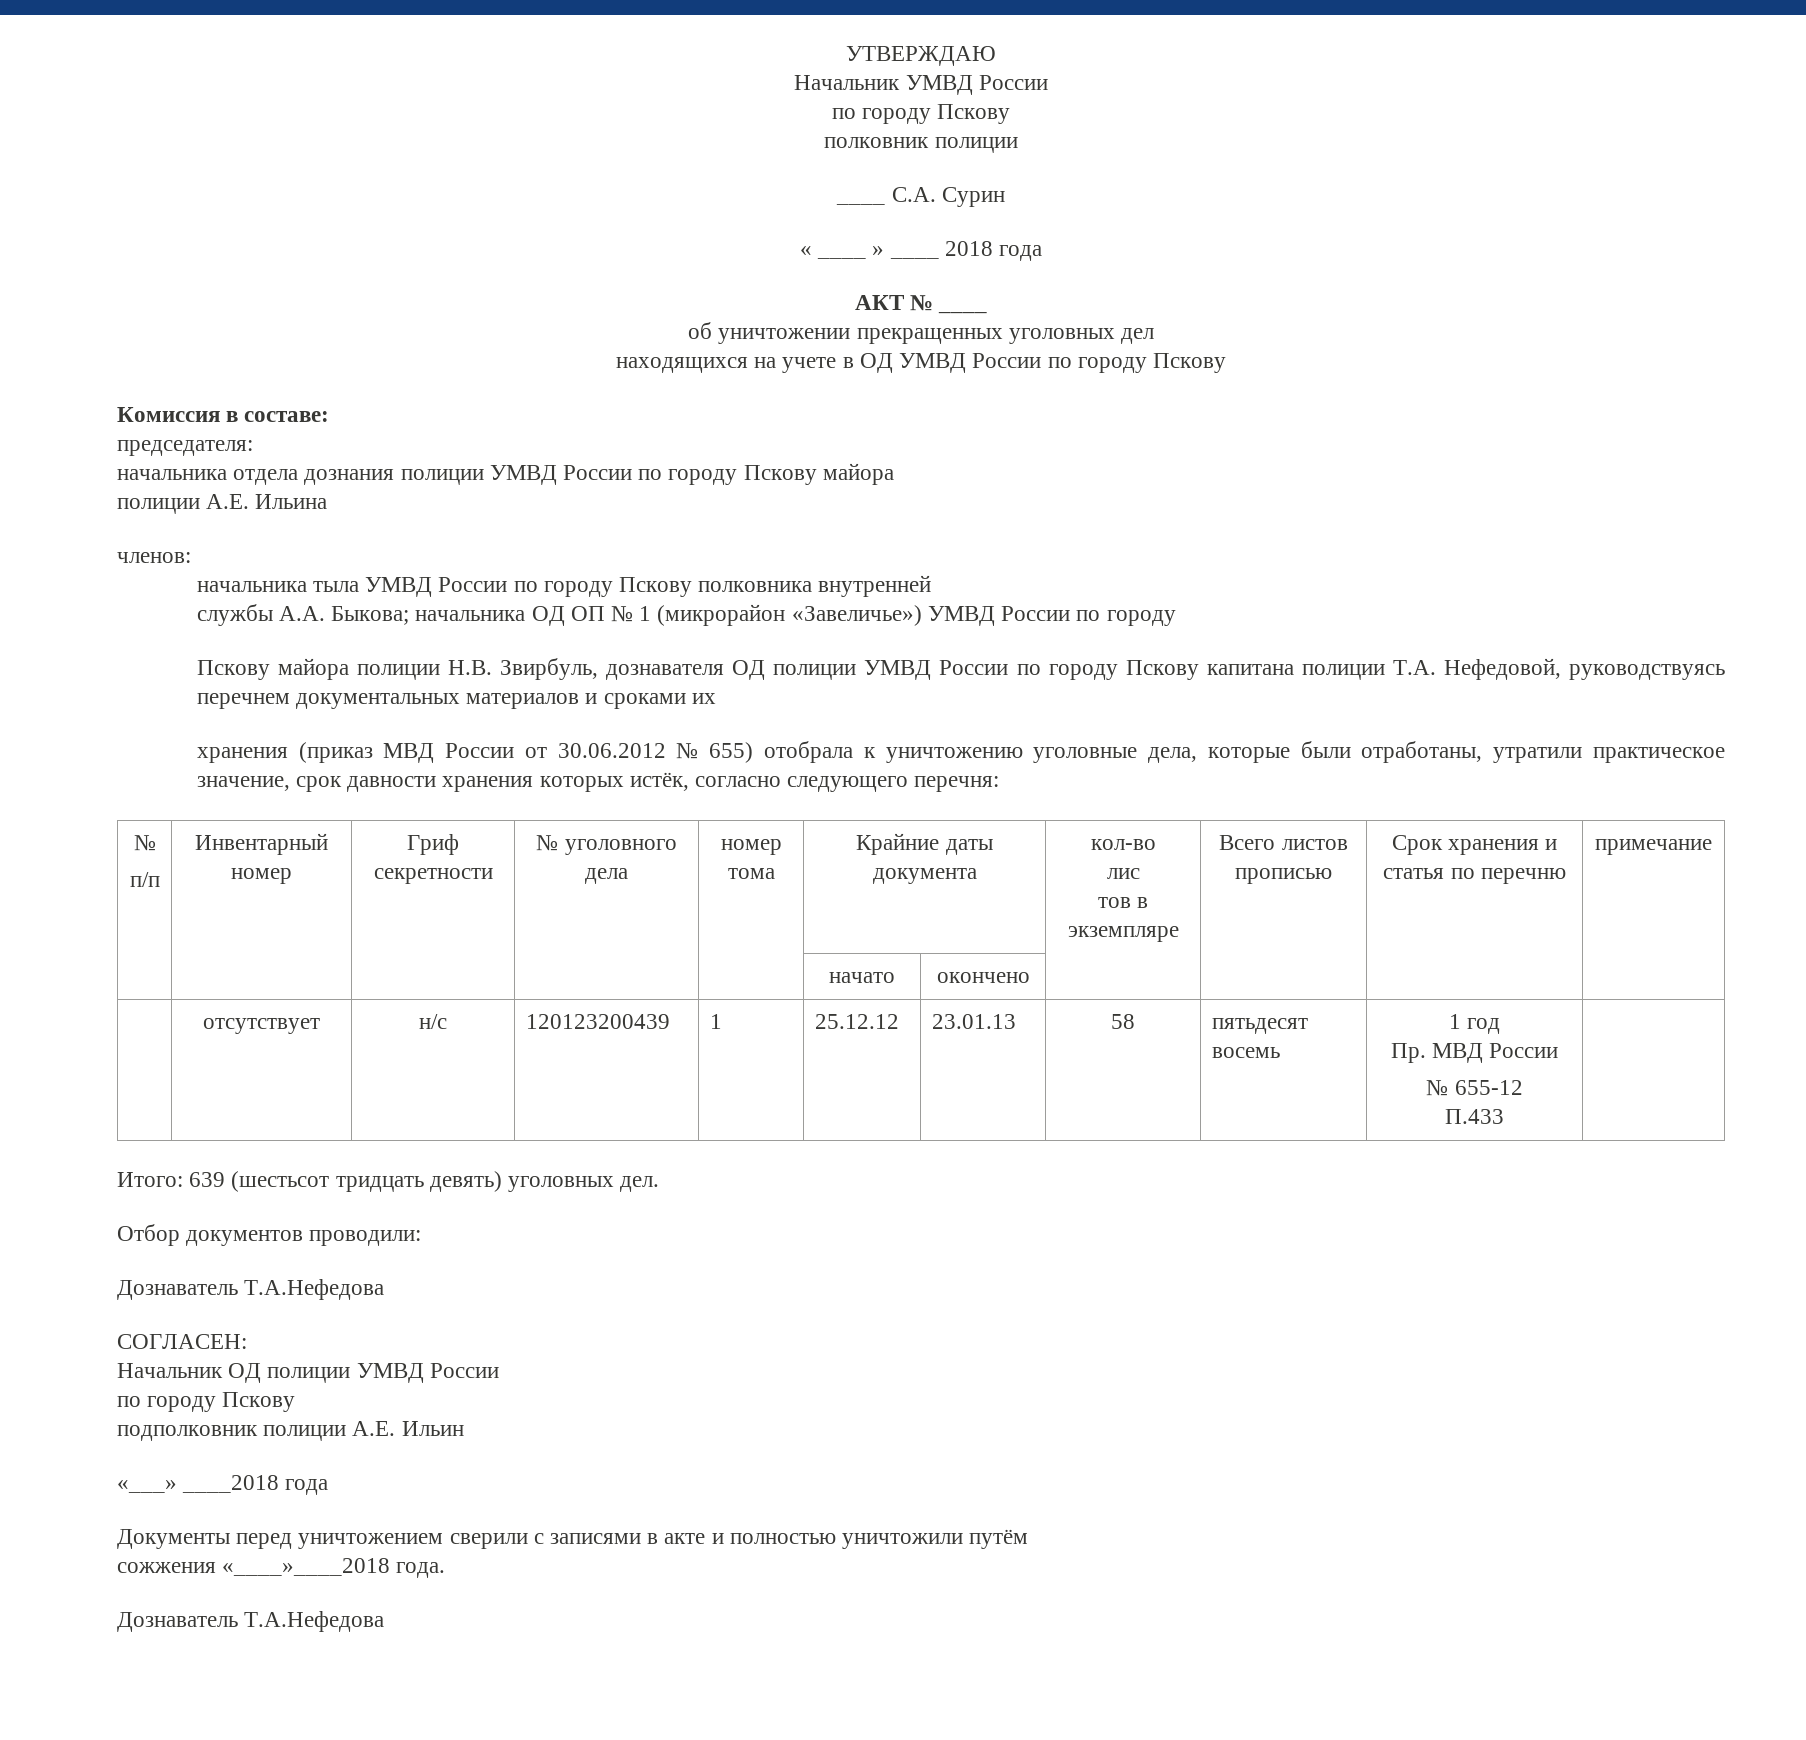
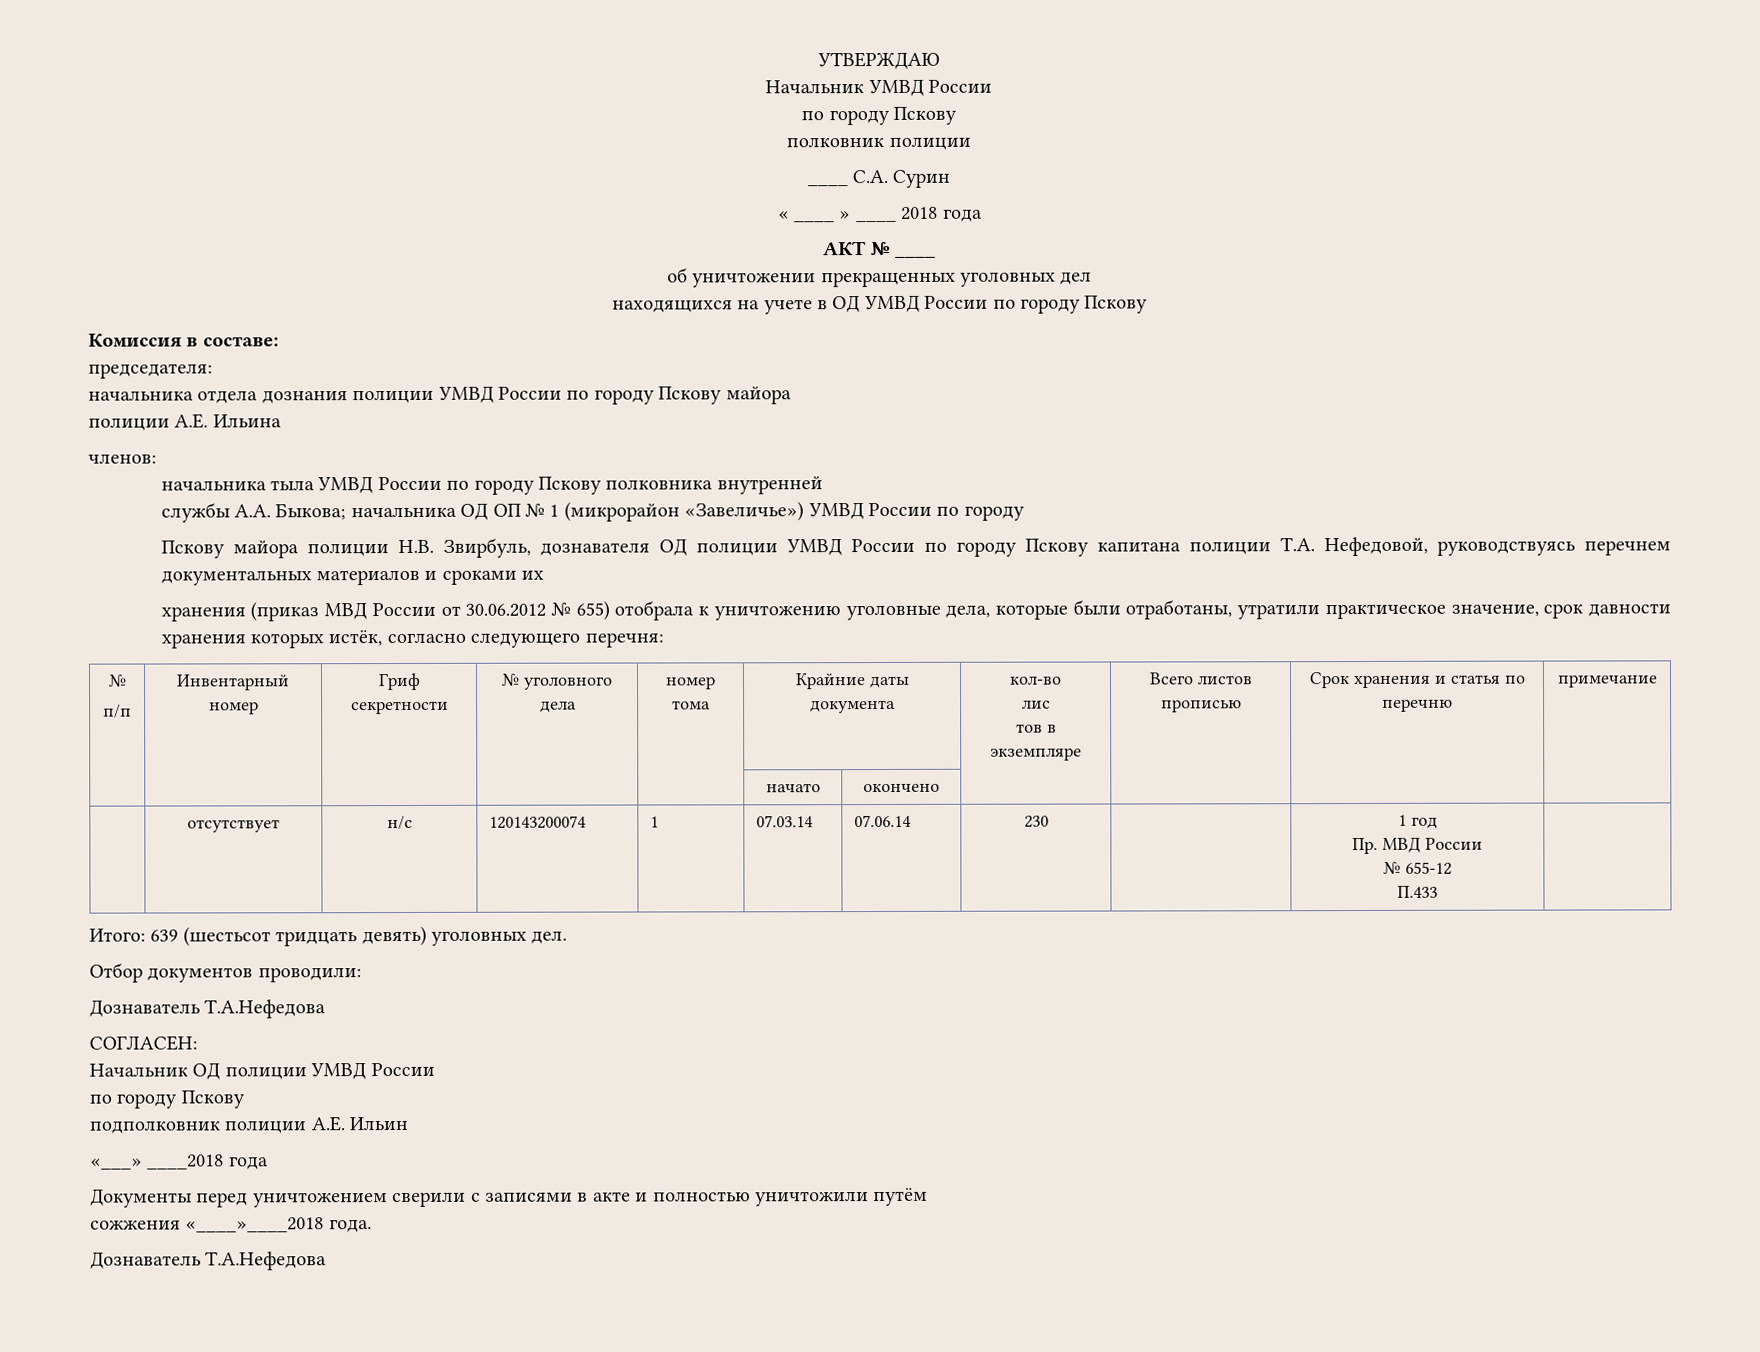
- | отсутствует | н/с | 120123200439 | 1 | 25.12.12 | 23.01.13 | 58 | пятьдесят восемь | 1 год
+ | отсутствует | н/с | 120143200074 | 1 | 07.03.14 | 07.06.14 | 230 | | 1 год

